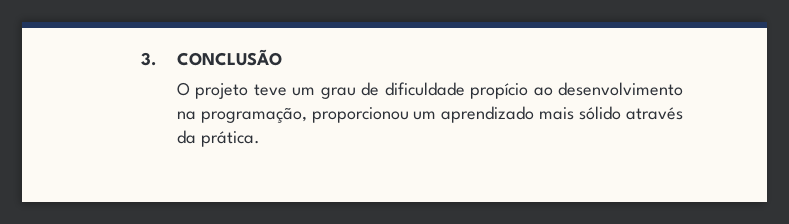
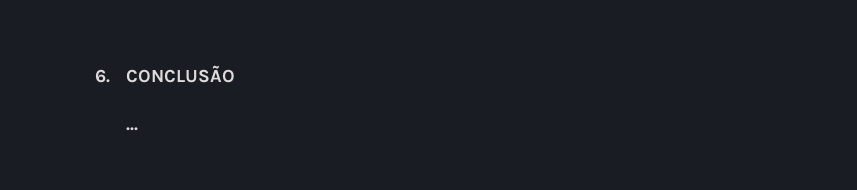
- 3. CONCLUSÃO
+ 6. CONCLUSÃO
- O projeto teve um grau de dificuldade propício ao desenvolvimento na programação, proporcionou um aprendizado mais sólido através da prática.
+ ...

